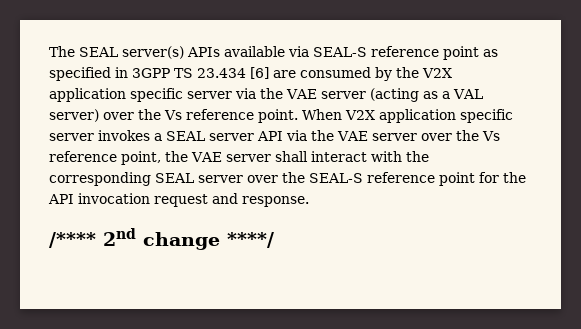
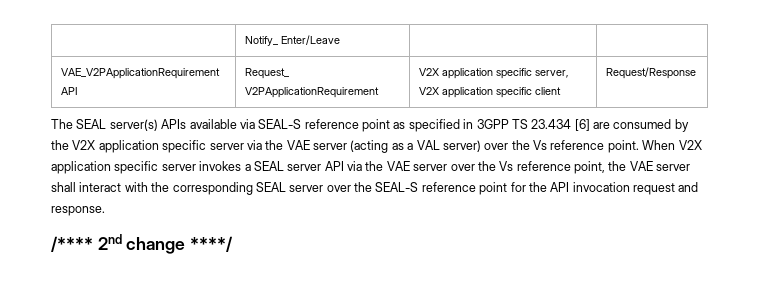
+ | Notify_ Enter/Leave | |
+ VAE_V2PApplicationRequirement API | Request_ V2PApplicationRequirement | V2X application specific server, V2X application specific client | Request/Response

